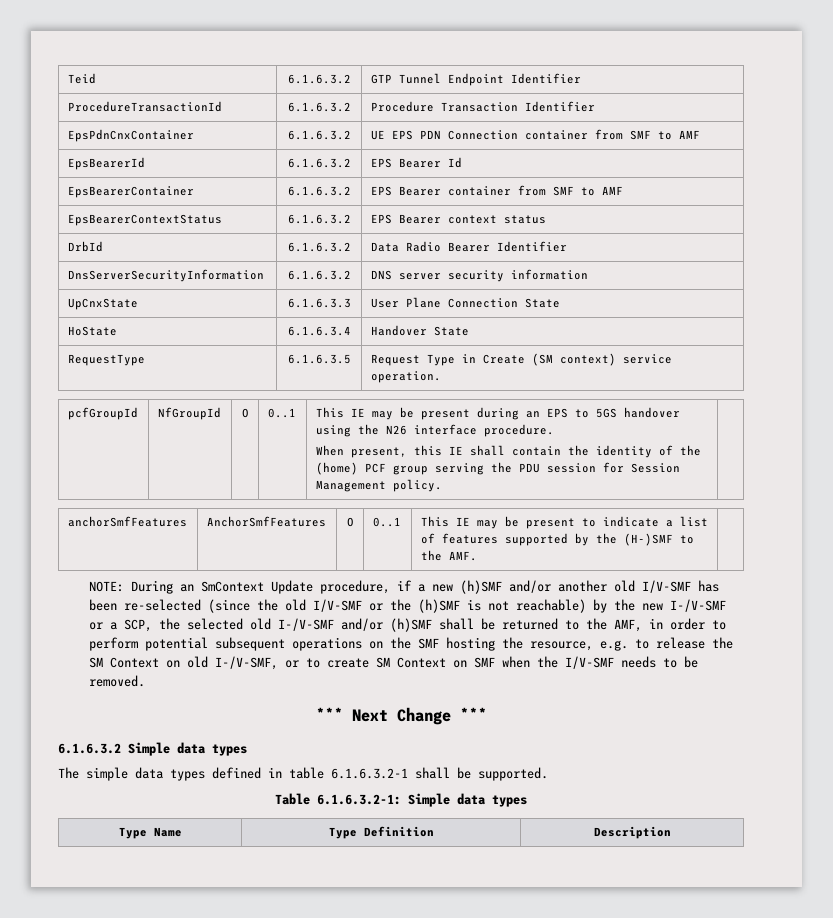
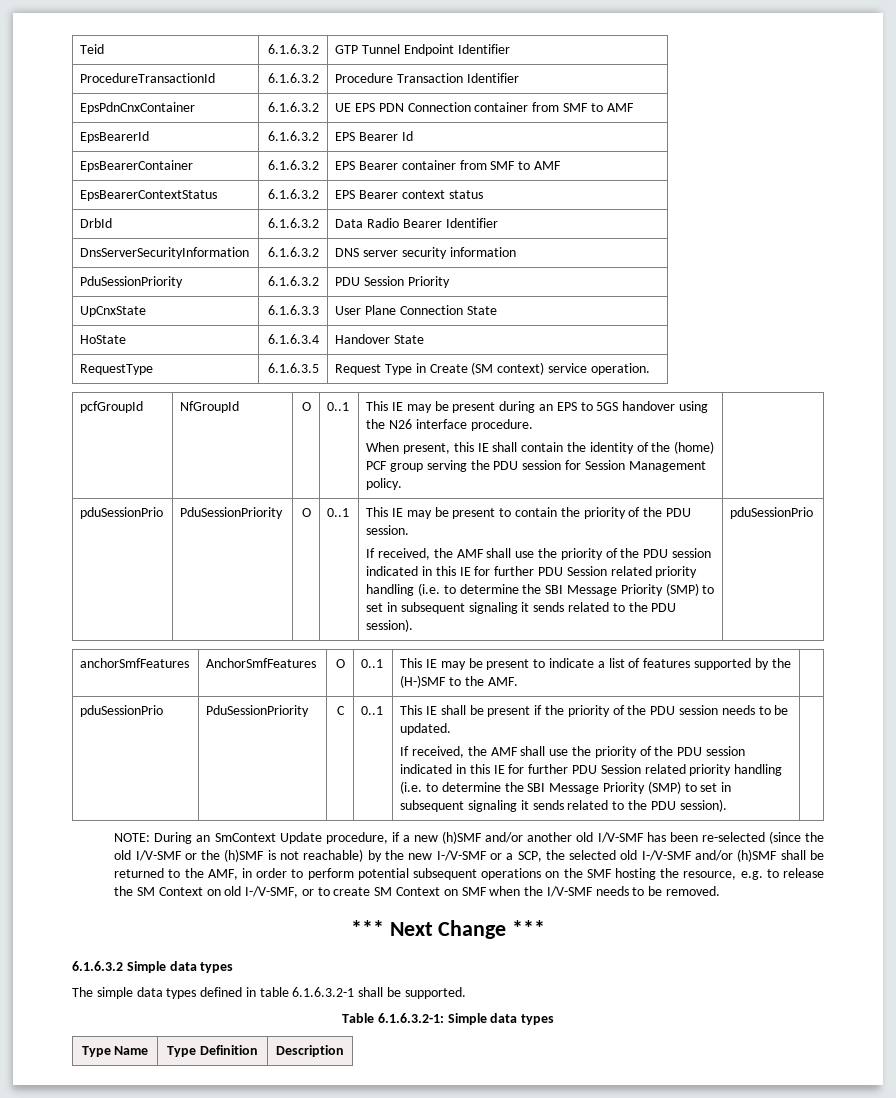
+ PduSessionPriority | 6.1.6.3.2 | PDU Session Priority
+ pduSessionPrio | PduSessionPriority | O | 0..1 | This IE may be present to contain the priority of the PDU session.
+ If received, the AMF shall use the priority of the PDU session indicated in this IE for further PDU Session related priority handling (i.e. to determine the SBI Message Priority (SMP) to set in subsequent signaling it sends related to the PDU session). | pduSessionPrio
+ pduSessionPrio | PduSessionPriority | C | 0..1 | This IE shall be present if the priority of the PDU session needs to be updated.
+ If received, the AMF shall use the priority of the PDU session indicated in this IE for further PDU Session related priority handling (i.e. to determine the SBI Message Priority (SMP) to set in subsequent signaling it sends related to the PDU session).

